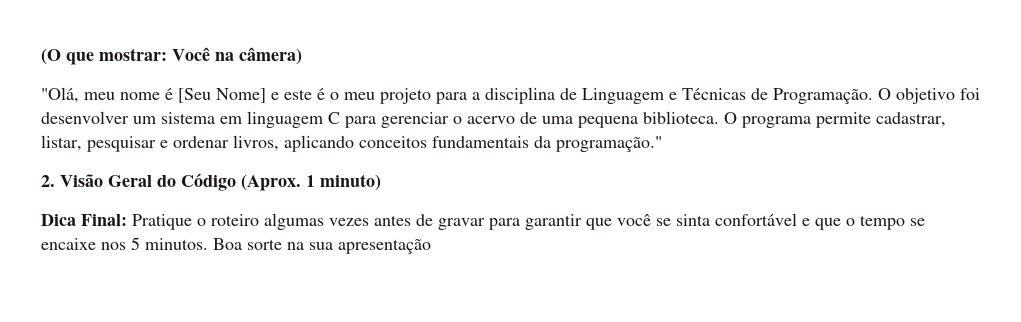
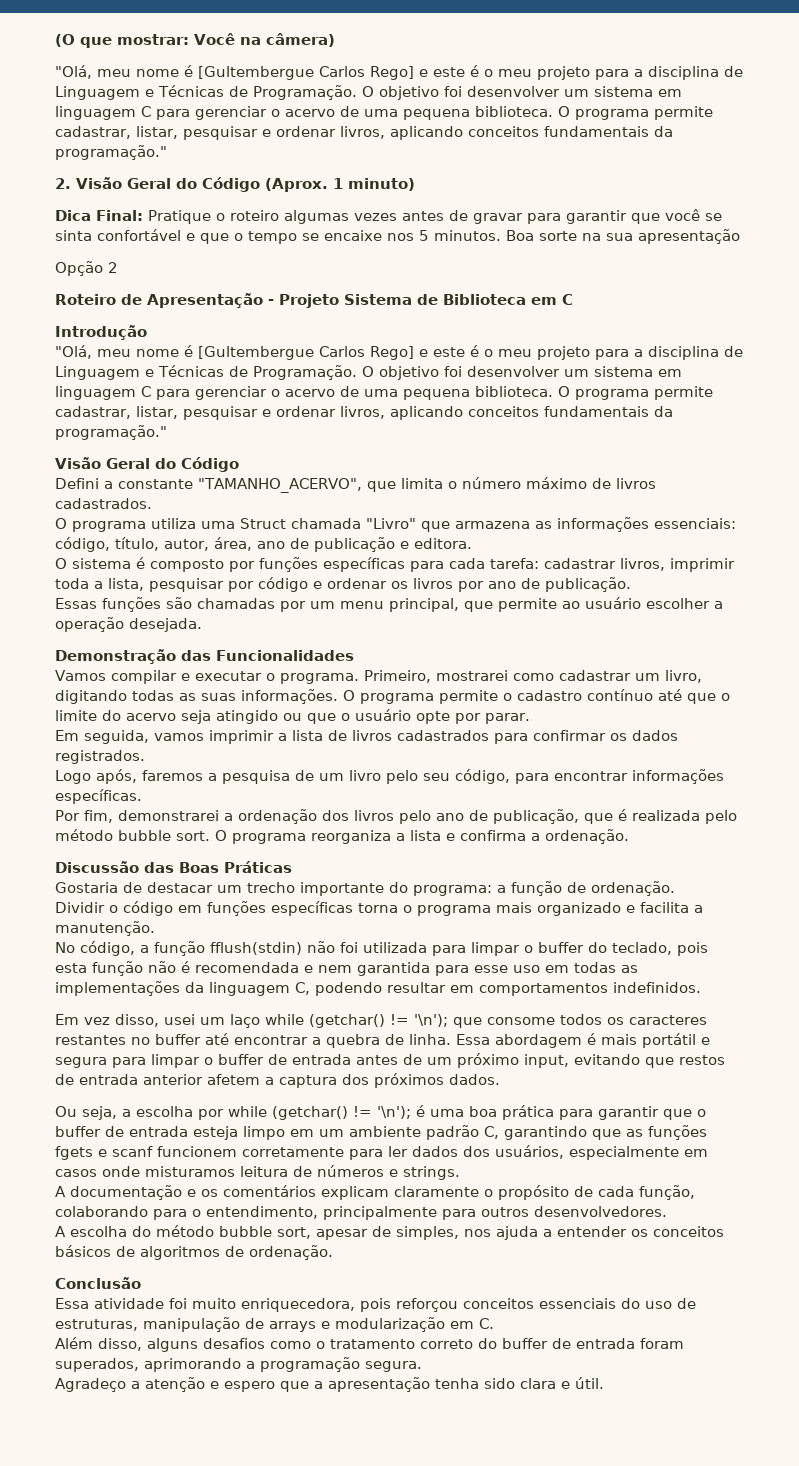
  (O que mostrar: Você na câmera)
- "Olá, meu nome é [Seu Nome] e este é o meu projeto para a disciplina de Linguagem e Técnicas de Programação.
+ "Olá, meu nome é [Gultembergue Carlos Rego] e este é o meu projeto para a disciplina de Linguagem e Técnicas de Programação.
+ Opção 2
+ Roteiro de Apresentação - Projeto Sistema de Biblioteca em C
+ Introdução
+ "Olá, meu nome é [Gultembergue Carlos Rego] e este é o meu projeto para a disciplina de Linguagem e Técnicas de Programação. O objetivo foi desenvolver um sistema em linguagem C para gerenciar o acervo de uma pequena biblioteca. O programa permite cadastrar, listar, pesquisar e ordenar livros, aplicando conceitos fundamentais da programação."
+ Visão Geral do Código
+ Defini a constante "TAMANHO_ACERVO", que limita o número máximo de livros cadastrados.
+ O programa utiliza uma Struct chamada "Livro" que armazena as informações essenciais: código, título, autor, área, ano de publicação e editora.
+ O sistema é composto por funções específicas para cada tarefa: cadastrar livros, imprimir toda a lista, pesquisar por código e ordenar os livros por ano de publicação.
+ Essas funções são chamadas por um menu principal, que permite ao usuário escolher a operação desejada.
+ Demonstração das Funcionalidades
+ Vamos compilar e executar o programa. Primeiro, mostrarei como cadastrar um livro, digitando todas as suas informações. O programa permite o cadastro contínuo até que o limite do acervo seja atingido ou que o usuário opte por parar.
+ Em seguida, vamos imprimir a lista de livros cadastrados para confirmar os dados registrados.
+ Logo após, faremos a pesquisa de um livro pelo seu código, para encontrar informações específicas.
+ Por fim, demonstrarei a ordenação dos livros pelo ano de publicação, que é realizada pelo método bubble sort. O programa reorganiza a lista e confirma a ordenação.
+ Discussão das Boas Práticas
+ Gostaria de destacar um trecho importante do programa: a função de ordenação.
+ Dividir o código em funções específicas torna o programa mais organizado e facilita a manutenção.
+ No código, a função fflush(stdin) não foi utilizada para limpar o buffer do teclado, pois esta função não é recomendada e nem garantida para esse uso em todas as implementações da linguagem C, podendo resultar em comportamentos indefinidos.
+ Em vez disso, usei um laço while (getchar() != '\n'); que consome todos os caracteres restantes no buffer até encontrar a quebra de linha. Essa abordagem é mais portátil e segura para limpar o buffer de entrada antes de um próximo input, evitando que restos de entrada anterior afetem a captura dos próximos dados.
+ Ou seja, a escolha por while (getchar() != '\n'); é uma boa prática para garantir que o buffer de entrada esteja limpo em um ambiente padrão C, garantindo que as funções fgets e scanf funcionem corretamente para ler dados dos usuários, especialmente em casos onde misturamos leitura de números e strings.
+ A documentação e os comentários explicam claramente o propósito de cada função, colaborando para o entendimento, principalmente para outros desenvolvedores.
+ A escolha do método bubble sort, apesar de simples, nos ajuda a entender os conceitos básicos de algoritmos de ordenação.
+ Conclusão
+ Essa atividade foi muito enriquecedora, pois reforçou conceitos essenciais do uso de estruturas, manipulação de arrays e modularização em C.
+ Além disso, alguns desafios como o tratamento correto do buffer de entrada foram superados, aprimorando a programação segura.
+ Agradeço a atenção e espero que a apresentação tenha sido clara e útil.

